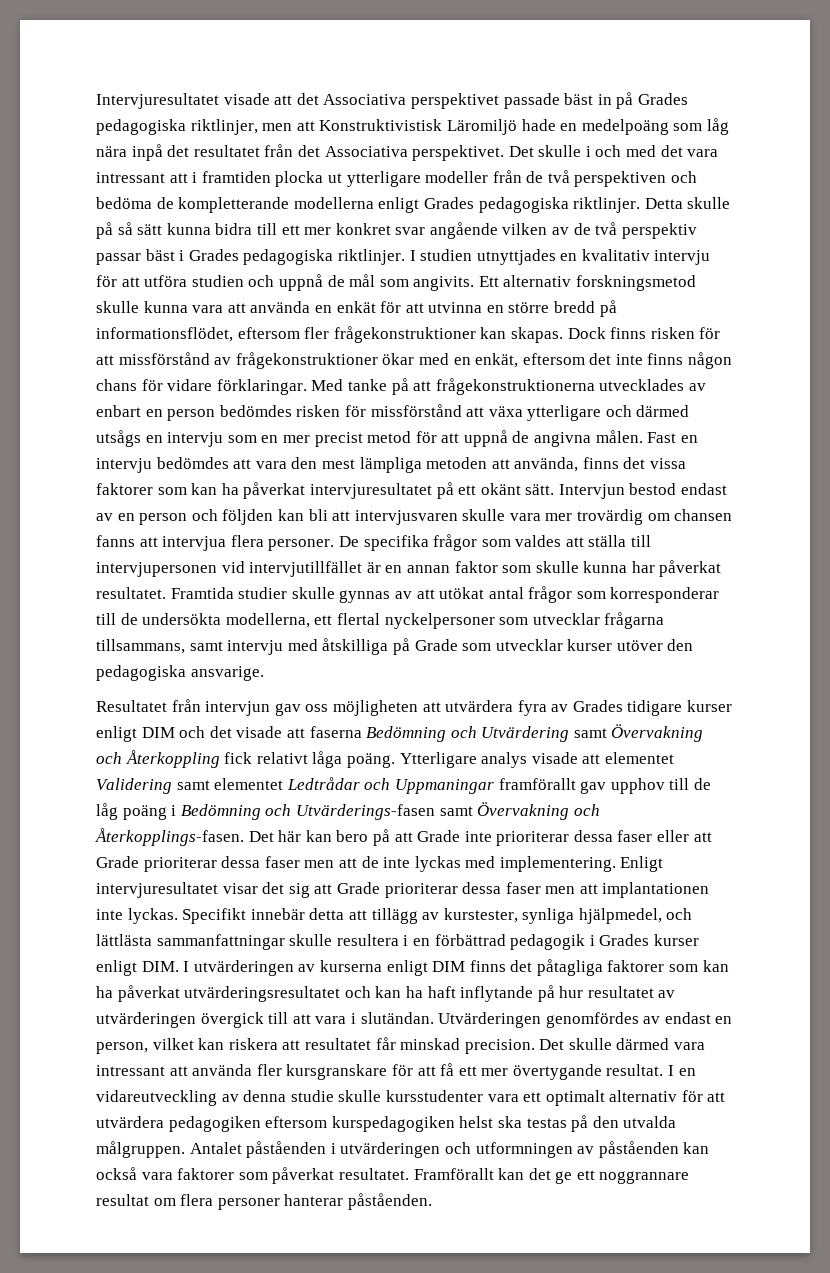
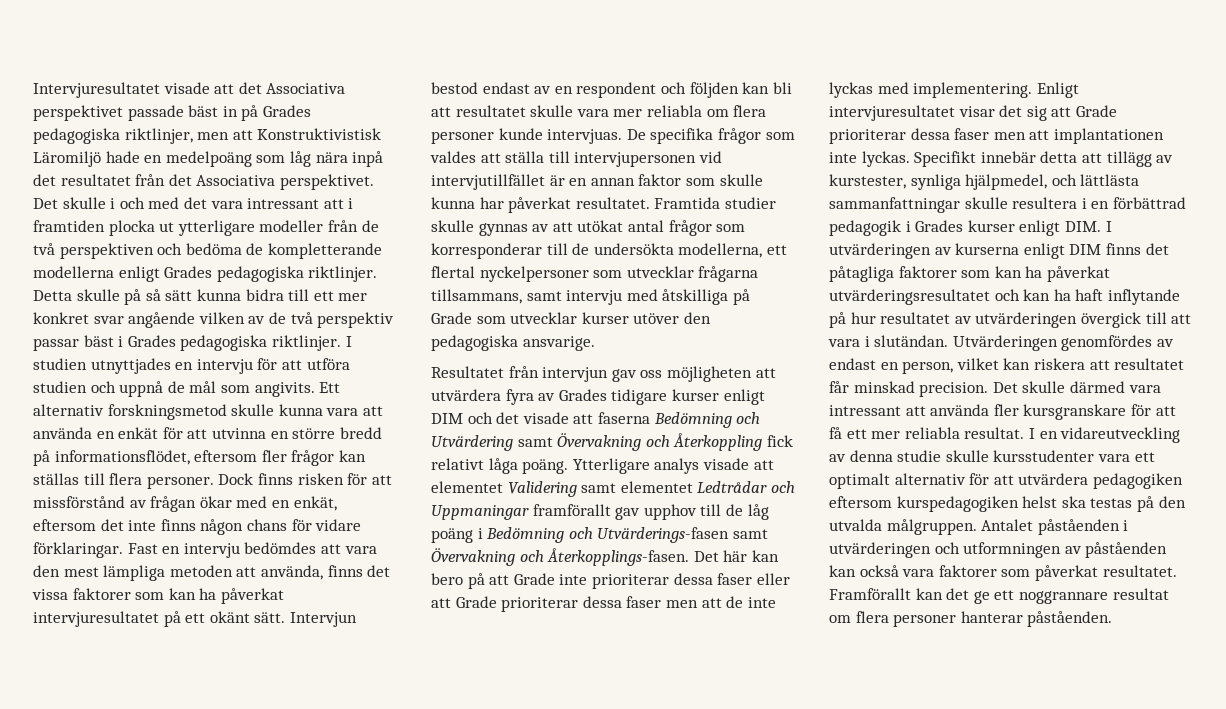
- I studien utnyttjades en kvalitativ intervju för att utföra studien och uppnå de mål som angivits.
+ I studien utnyttjades en intervju för att utföra studien och uppnå de mål som angivits.
- Ett alternativ forskningsmetod skulle kunna vara att använda en enkät för att utvinna en större bredd på informationsflödet, eftersom fler frågekonstruktioner kan skapas.
+ Ett alternativ forskningsmetod skulle kunna vara att använda en enkät för att utvinna en större bredd på informationsflödet, eftersom fler frågor kan ställas till flera personer.
- Dock finns risken för att missförstånd av frågekonstruktioner ökar med en enkät, eftersom det inte finns någon chans för vidare förklaringar.
+ Dock finns risken för att missförstånd av frågan ökar med en enkät, eftersom det inte finns någon chans för vidare förklaringar.
- Med tanke på att frågekonstruktionerna utvecklades av enbart en person bedömdes risken för missförstånd att växa ytterligare och därmed utsågs en intervju som en mer precist metod för att uppnå de angivna målen.
- Intervjun bestod endast av en person och följden kan bli att intervjusvaren skulle vara mer trovärdig om chansen fanns att intervjua flera personer.
+ Intervjun bestod endast av en respondent och följden kan bli att resultatet skulle vara mer reliabla om flera personer kunde intervjuas.
- Det skulle därmed vara intressant att använda fler kursgranskare för att få ett mer övertygande resultat.
+ Det skulle därmed vara intressant att använda fler kursgranskare för att få ett mer reliabla resultat.

